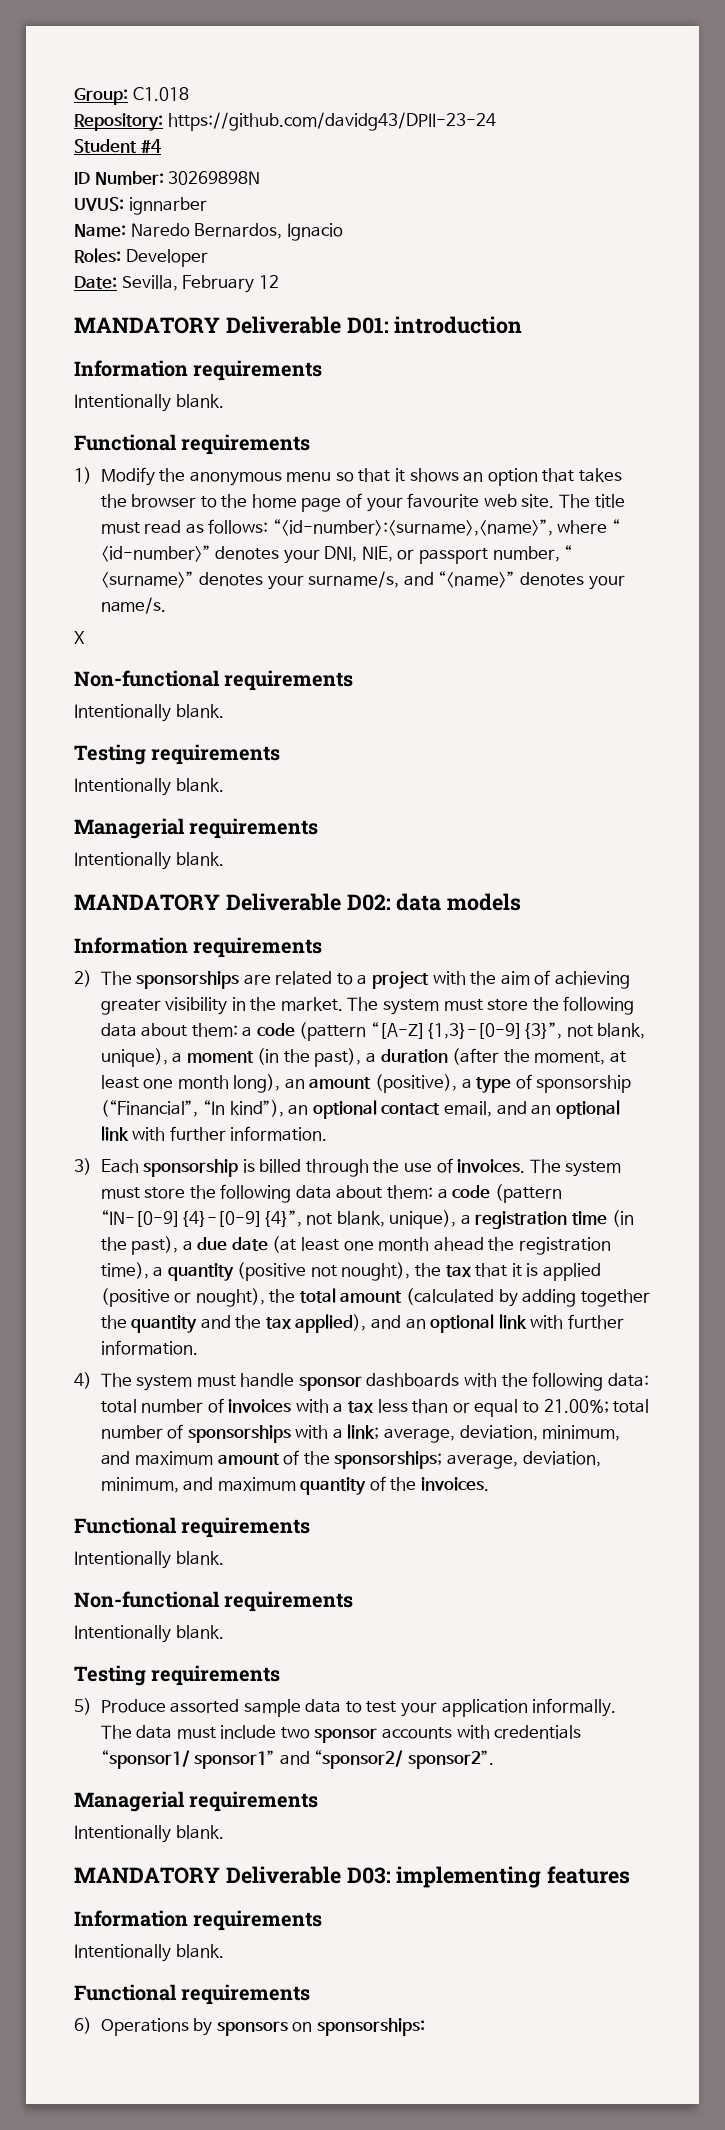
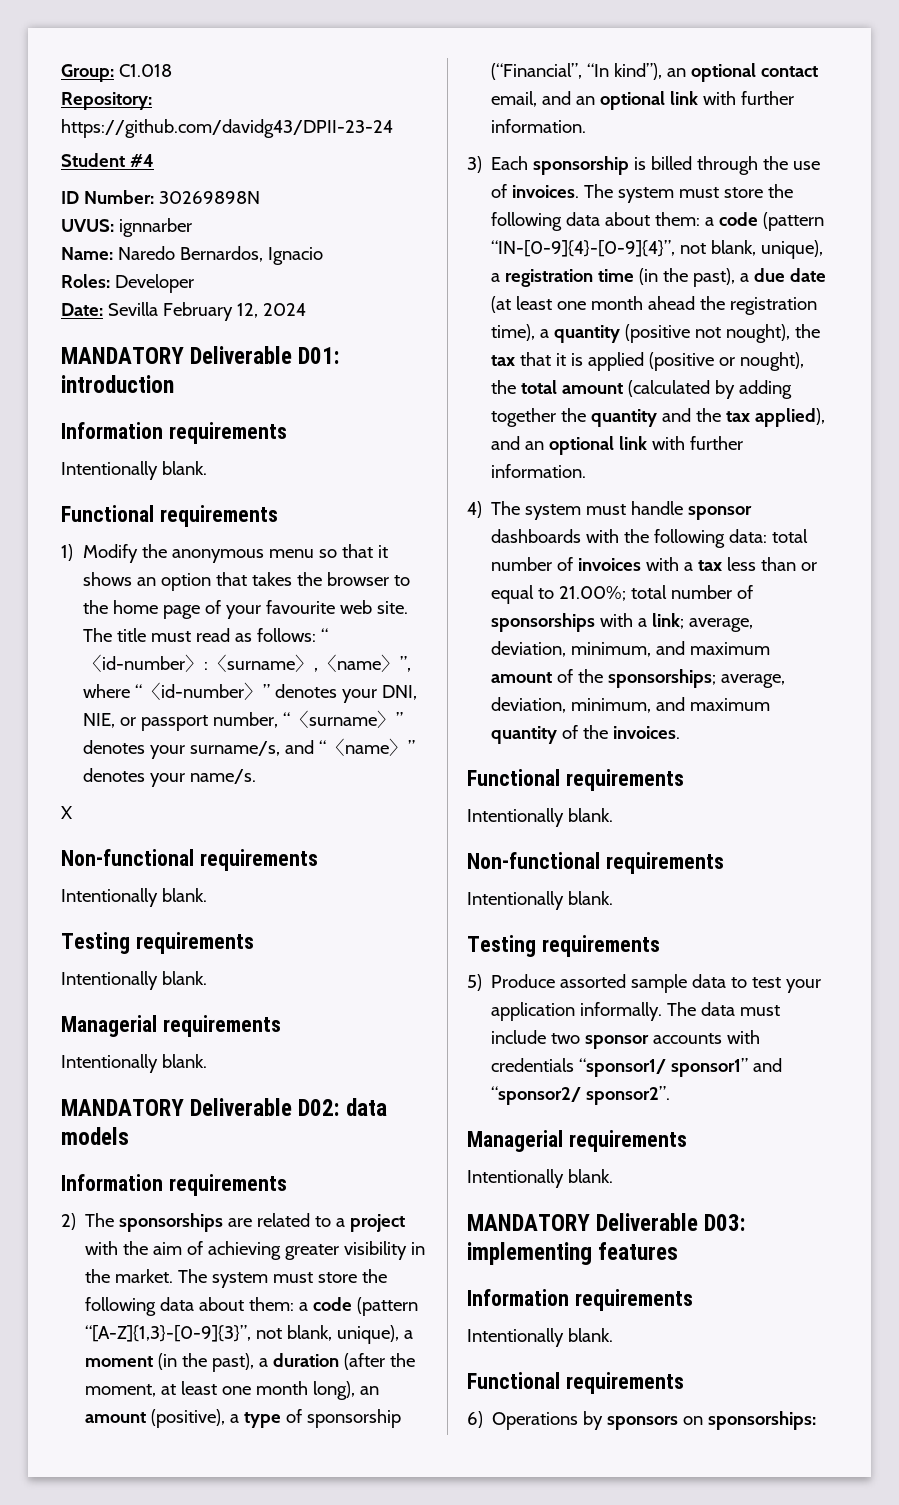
- Date: Sevilla, February 12
+ Date: Sevilla February 12, 2024

